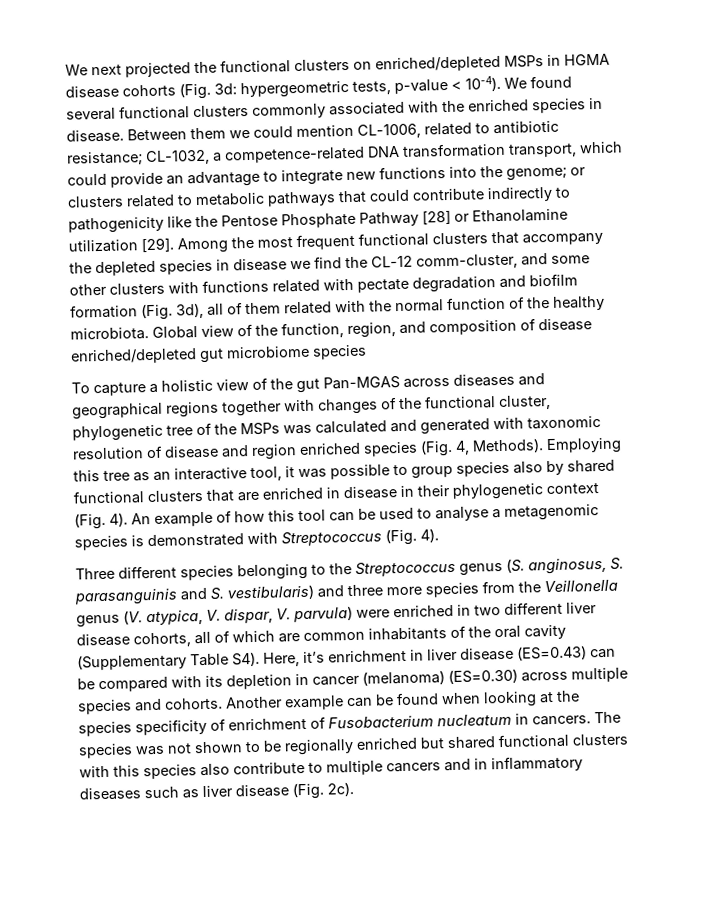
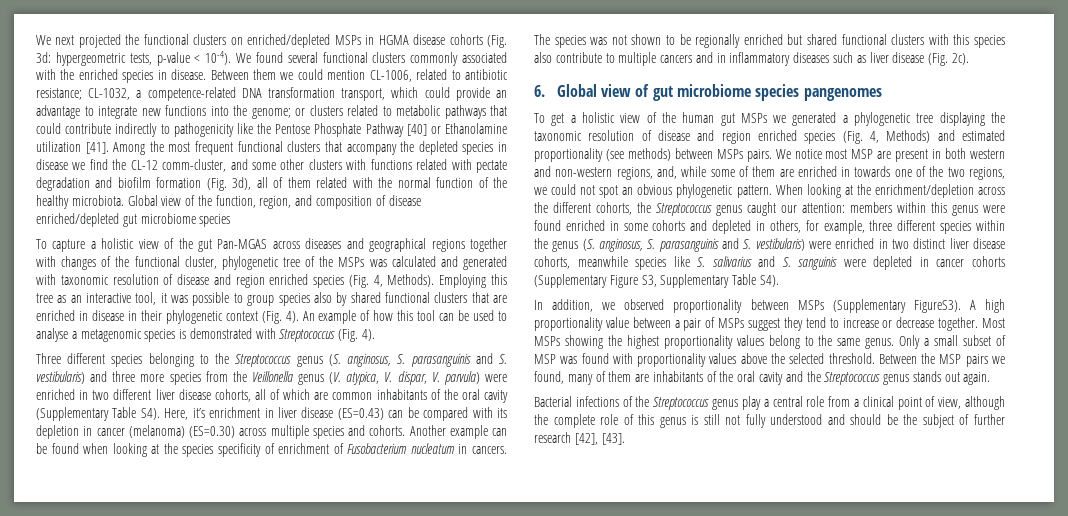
- Between them we could mention CL-1006, related to antibiotic resistance; CL-1032, a competence-related DNA transformation transport, which could provide an advantage to integrate new functions into the genome; or clusters related to metabolic pathways that could contribute indirectly to pathogenicity like the Pentose Phosphate Pathway [28] or Ethanolamine utilization [29].
+ Between them we could mention CL-1006, related to antibiotic resistance; CL-1032, a competence-related DNA transformation transport, which could provide an advantage to integrate new functions into the genome; or clusters related to metabolic pathways that could contribute indirectly to pathogenicity like the Pentose Phosphate Pathway [40] or Ethanolamine utilization [41].
+ 6. Global view of gut microbiome species pangenomes
+ To get a holistic view of the human gut MSPs we generated a phylogenetic tree displaying the taxonomic resolution of disease and region enriched species (Fig. 4, Methods) and estimated proportionality (see methods) between MSPs pairs. We notice most MSP are present in both western and non-western regions, and, while some of them are enriched in towards one of the two regions, we could not spot an obvious phylogenetic pattern. When looking at the enrichment/depletion across the different cohorts, the Streptococcus genus caught our attention: members within this genus were found enriched in some cohorts and depleted in others, for example, three different species within the genus (S. anginosus, S. parasanguinis and S. vestibularis) were enriched in two distinct liver disease cohorts, meanwhile species like S. salivarius and S. sanguinis were depleted in cancer cohorts (Supplementary Figure S3, Supplementary Table S4).
+ In addition, we observed proportionality between MSPs (Supplementary FigureS3). A high proportionality value between a pair of MSPs suggest they tend to increase or decrease together. Most MSPs showing the highest proportionality values belong to the same genus. Only a small subset of MSP was found with proportionality values above the selected threshold. Between the MSP pairs we found, many of them are inhabitants of the oral cavity and the Streptococcus genus stands out again.
+ Bacterial infections of the Streptococcus genus play a central role from a clinical point of view, although the complete role of this genus is still not fully understood and should be the subject of further research [42], [43].

